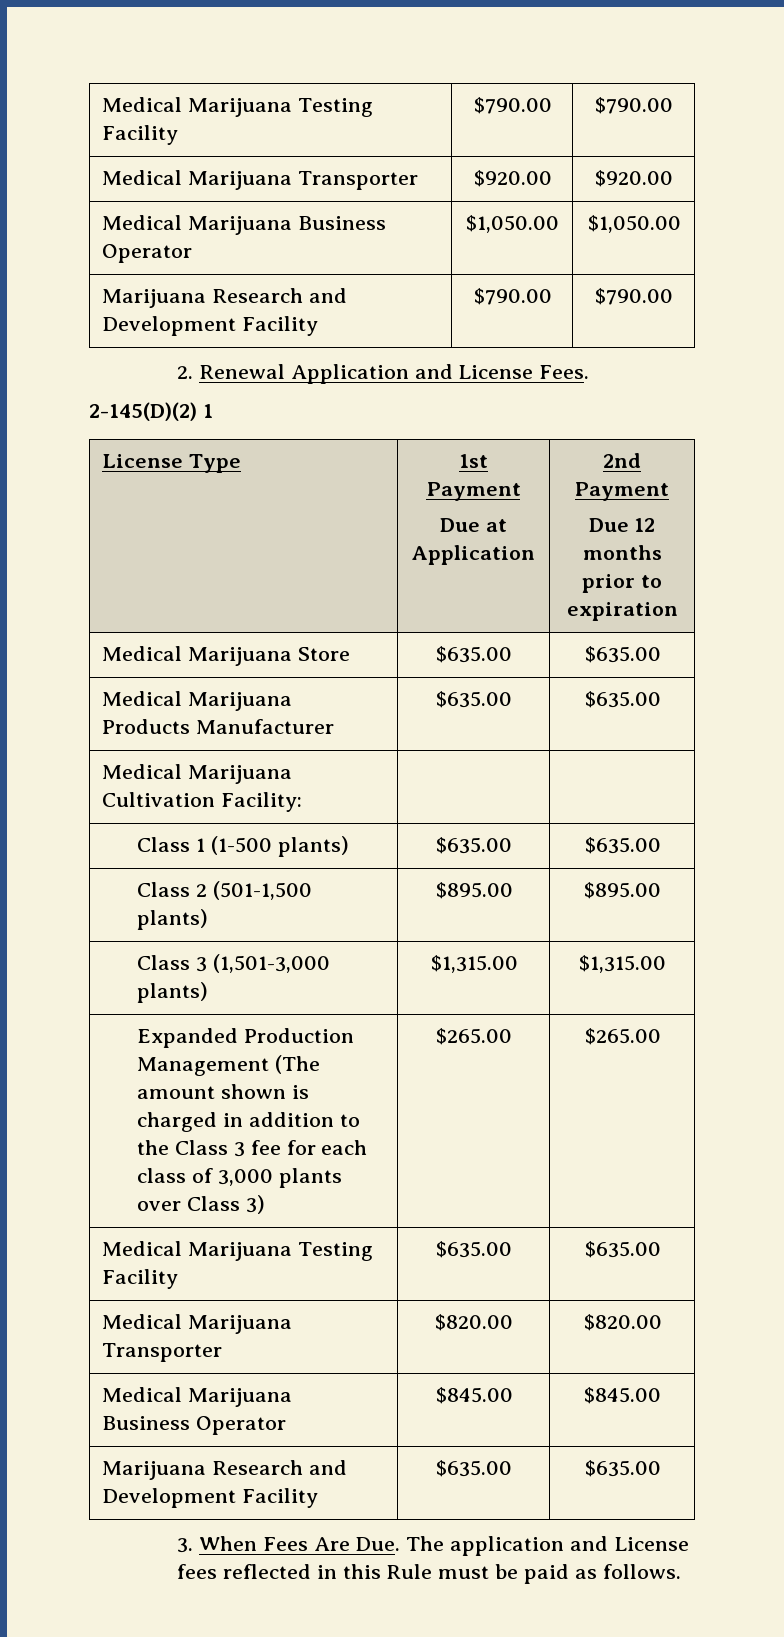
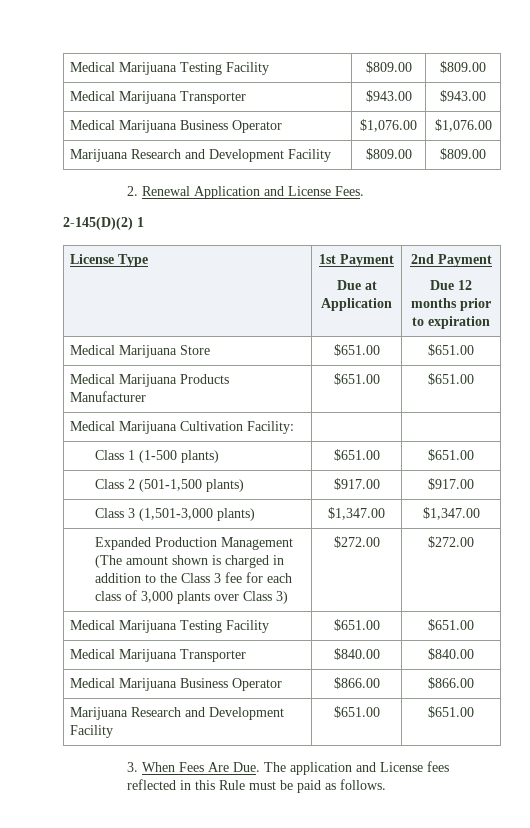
- Medical Marijuana Testing Facility | $790.00 | $790.00
- Medical Marijuana Transporter | $920.00 | $920.00
- Medical Marijuana Business Operator | $1,050.00 | $1,050.00
- Marijuana Research and Development Facility | $790.00 | $790.00
+ Medical Marijuana Testing Facility | $809.00 | $809.00
+ Medical Marijuana Transporter | $943.00 | $943.00
+ Medical Marijuana Business Operator | $1,076.00 | $1,076.00
+ Marijuana Research and Development Facility | $809.00 | $809.00
- Medical Marijuana Store | $635.00 | $635.00
+ Medical Marijuana Store | $651.00 | $651.00
- Medical Marijuana Products Manufacturer | $635.00 | $635.00
+ Medical Marijuana Products Manufacturer | $651.00 | $651.00
- Class 1 (1-500 plants) | $635.00 | $635.00
+ Class 1 (1-500 plants) | $651.00 | $651.00
- Class 2 (501-1,500 plants) | $895.00 | $895.00
+ Class 2 (501-1,500 plants) | $917.00 | $917.00
- Class 3 (1,501-3,000 plants) | $1,315.00 | $1,315.00
+ Class 3 (1,501-3,000 plants) | $1,347.00 | $1,347.00
- Expanded Production Management (The amount shown is charged in addition to the Class 3 fee for each class of 3,000 plants over Class 3) | $265.00 | $265.00
- Medical Marijuana Testing Facility | $635.00 | $635.00
- Medical Marijuana Transporter | $820.00 | $820.00
- Medical Marijuana Business Operator | $845.00 | $845.00
- Marijuana Research and Development Facility | $635.00 | $635.00
+ Expanded Production Management (The amount shown is charged in addition to the Class 3 fee for each class of 3,000 plants over Class 3) | $272.00 | $272.00
+ Medical Marijuana Testing Facility | $651.00 | $651.00
+ Medical Marijuana Transporter | $840.00 | $840.00
+ Medical Marijuana Business Operator | $866.00 | $866.00
+ Marijuana Research and Development Facility | $651.00 | $651.00

